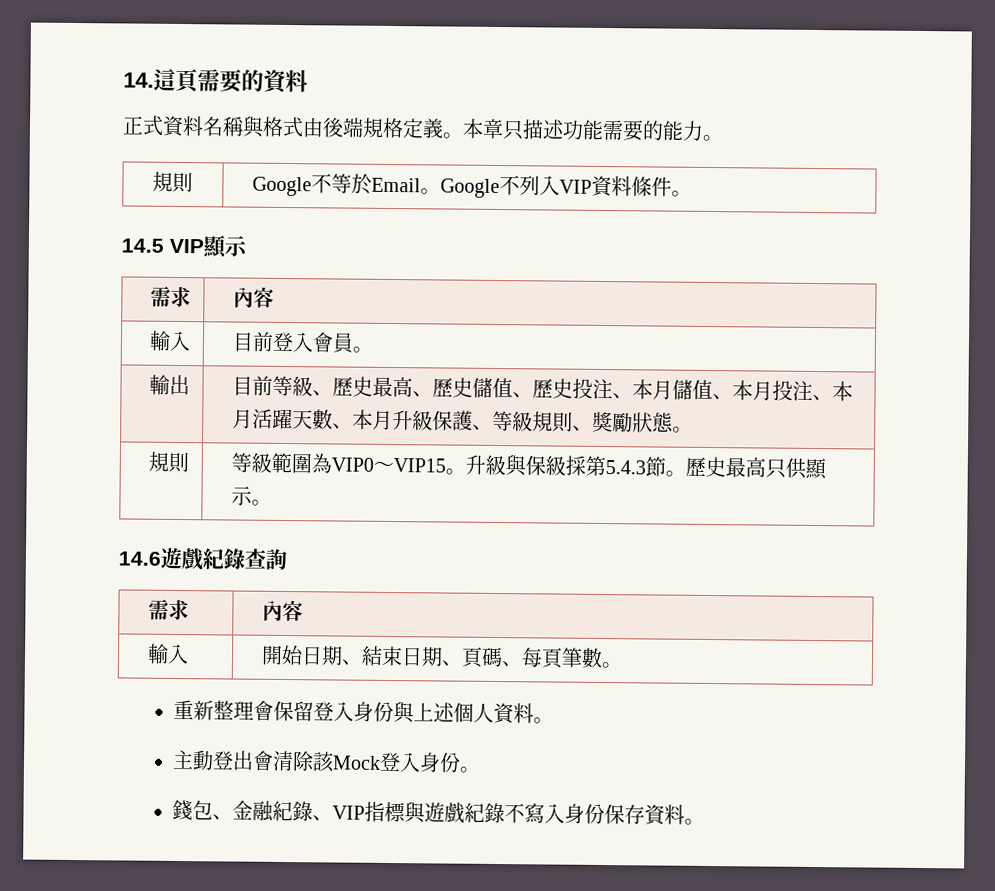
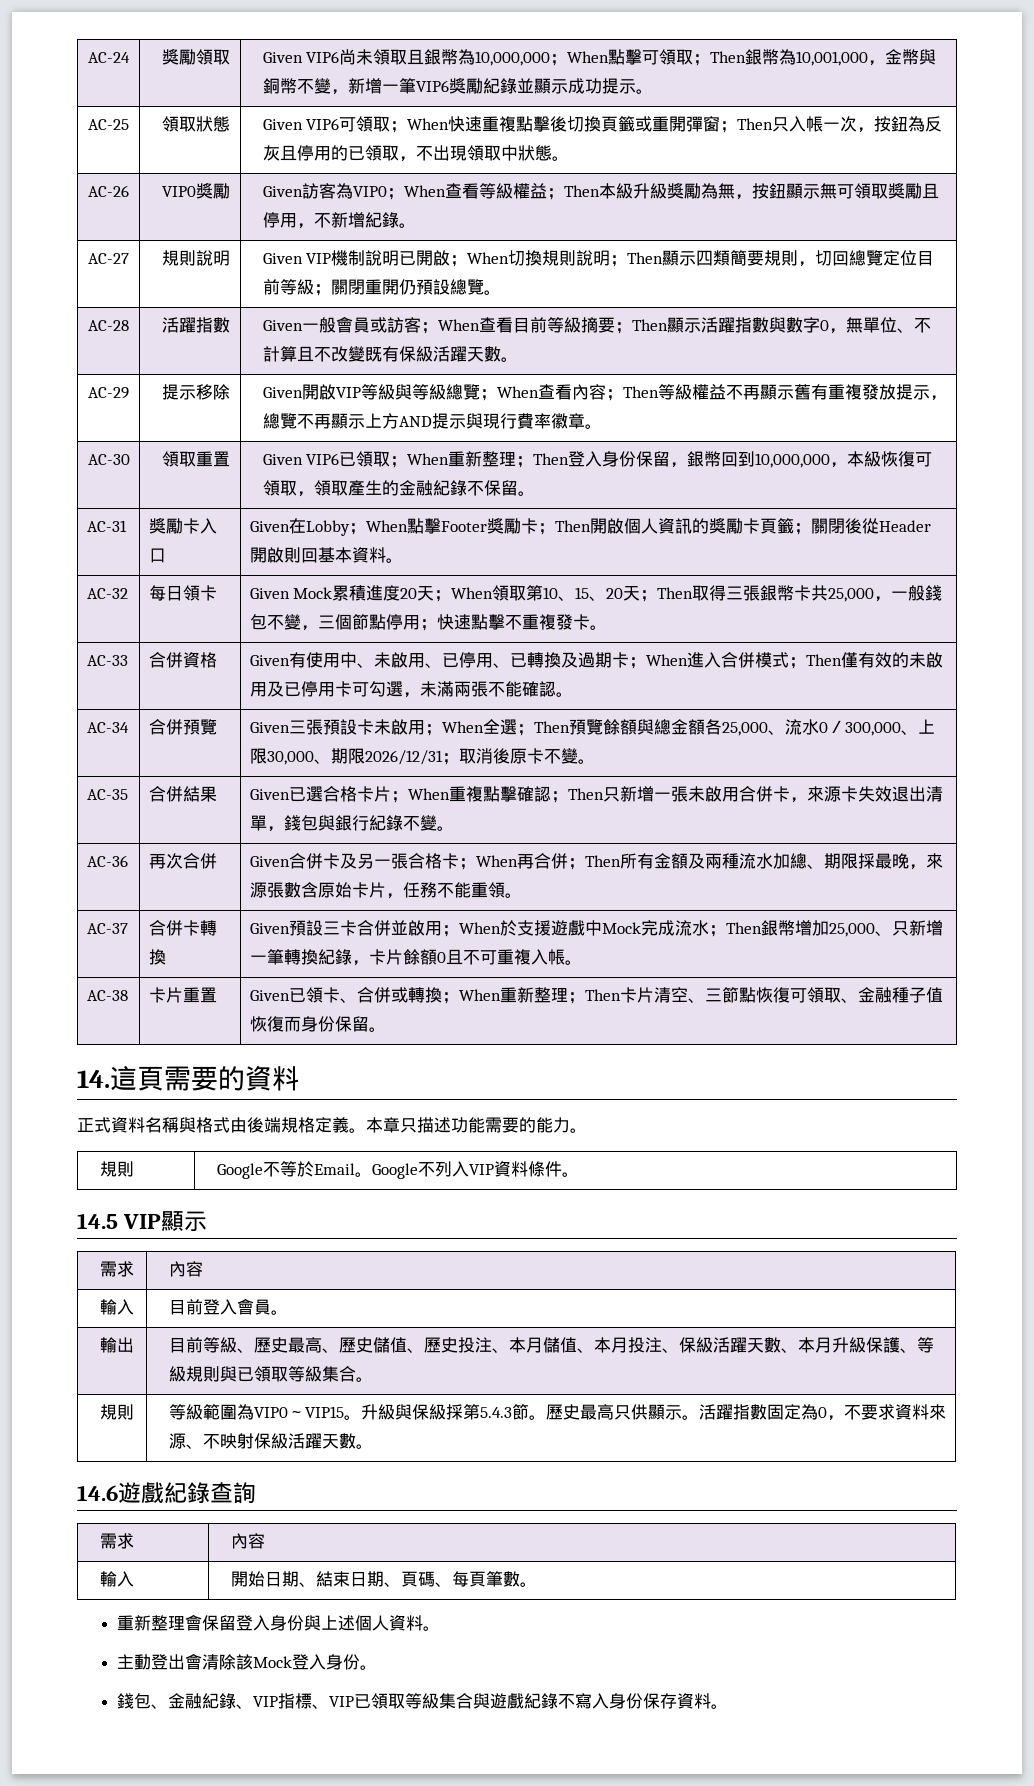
+ AC-24 | 獎勵領取 | Given VIP6尚未領取且銀幣為10,000,000；When點擊可領取；Then銀幣為10,001,000，金幣與銅幣不變，新增一筆VIP6獎勵紀錄並顯示成功提示。
+ AC-25 | 領取狀態 | Given VIP6可領取；When快速重複點擊後切換頁籤或重開彈窗；Then只入帳一次，按鈕為反灰且停用的已領取，不出現領取中狀態。
+ AC-26 | VIP0獎勵 | Given訪客為VIP0；When查看等級權益；Then本級升級獎勵為無，按鈕顯示無可領取獎勵且停用，不新增紀錄。
+ AC-27 | 規則說明 | Given VIP機制說明已開啟；When切換規則說明；Then顯示四類簡要規則，切回總覽定位目前等級；關閉重開仍預設總覽。
+ AC-28 | 活躍指數 | Given一般會員或訪客；When查看目前等級摘要；Then顯示活躍指數與數字0，無單位、不計算且不改變既有保級活躍天數。
+ AC-29 | 提示移除 | Given開啟VIP等級與等級總覽；When查看內容；Then等級權益不再顯示舊有重複發放提示，總覽不再顯示上方AND提示與現行費率徽章。
+ AC-30 | 領取重置 | Given VIP6已領取；When重新整理；Then登入身份保留，銀幣回到10,000,000，本級恢復可領取，領取產生的金融紀錄不保留。
+ AC-31 | 獎勵卡入口 | Given在Lobby；When點擊Footer獎勵卡；Then開啟個人資訊的獎勵卡頁籤；關閉後從Header開啟則回基本資料。
+ AC-32 | 每日領卡 | Given Mock累積進度20天；When領取第10、15、20天；Then取得三張銀幣卡共25,000，一般錢包不變，三個節點停用；快速點擊不重複發卡。
+ AC-33 | 合併資格 | Given有使用中、未啟用、已停用、已轉換及過期卡；When進入合併模式；Then僅有效的未啟用及已停用卡可勾選，未滿兩張不能確認。
+ AC-34 | 合併預覽 | Given三張預設卡未啟用；When全選；Then預覽餘額與總金額各25,000、流水0／300,000、上限30,000、期限2026/12/31；取消後原卡不變。
+ AC-35 | 合併結果 | Given已選合格卡片；When重複點擊確認；Then只新增一張未啟用合併卡，來源卡失效退出清單，錢包與銀行紀錄不變。
+ AC-36 | 再次合併 | Given合併卡及另一張合格卡；When再合併；Then所有金額及兩種流水加總、期限採最晚，來源張數含原始卡片，任務不能重領。
+ AC-37 | 合併卡轉換 | Given預設三卡合併並啟用；When於支援遊戲中Mock完成流水；Then銀幣增加25,000、只新增一筆轉換紀錄，卡片餘額0且不可重複入帳。
+ AC-38 | 卡片重置 | Given已領卡、合併或轉換；When重新整理；Then卡片清空、三節點恢復可領取、金融種子值恢復而身份保留。
- 輸出 | 目前等級、歷史最高、歷史儲值、歷史投注、本月儲值、本月投注、本月活躍天數、本月升級保護、等級規則、獎勵狀態。
+ 輸出 | 目前等級、歷史最高、歷史儲值、歷史投注、本月儲值、本月投注、保級活躍天數、本月升級保護、等級規則與已領取等級集合。
- 規則 | 等級範圍為VIP0～VIP15。升級與保級採第5.4.3節。歷史最高只供顯示。
+ 規則 | 等級範圍為VIP0～VIP15。升級與保級採第5.4.3節。歷史最高只供顯示。活躍指數固定為0，不要求資料來源、不映射保級活躍天數。
- 錢包、金融紀錄、VIP指標與遊戲紀錄不寫入身份保存資料。
+ 錢包、金融紀錄、VIP指標、VIP已領取等級集合與遊戲紀錄不寫入身份保存資料。

